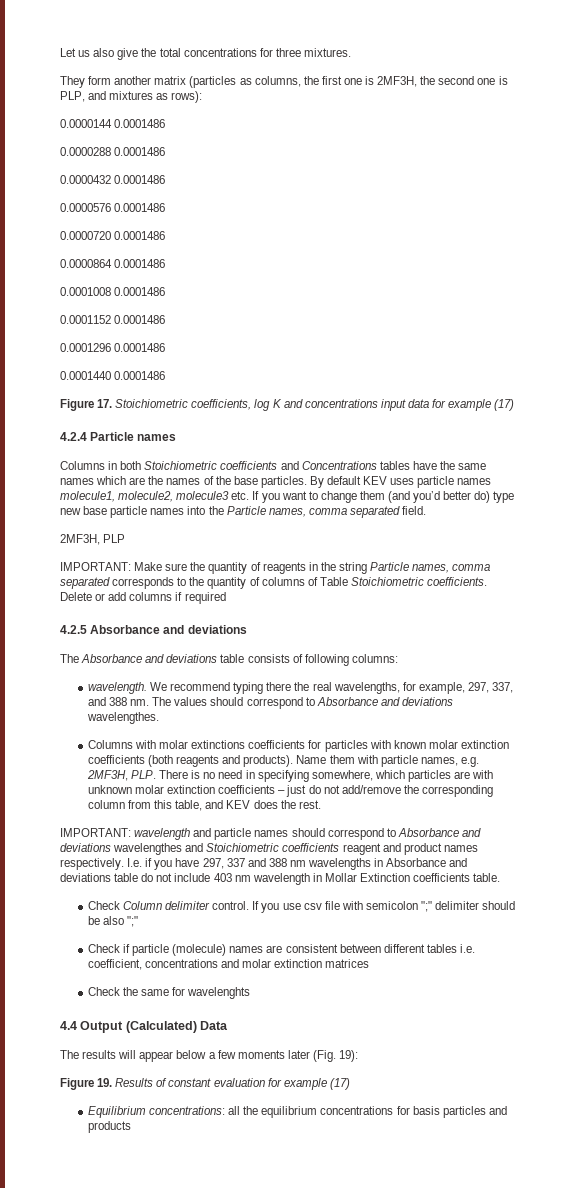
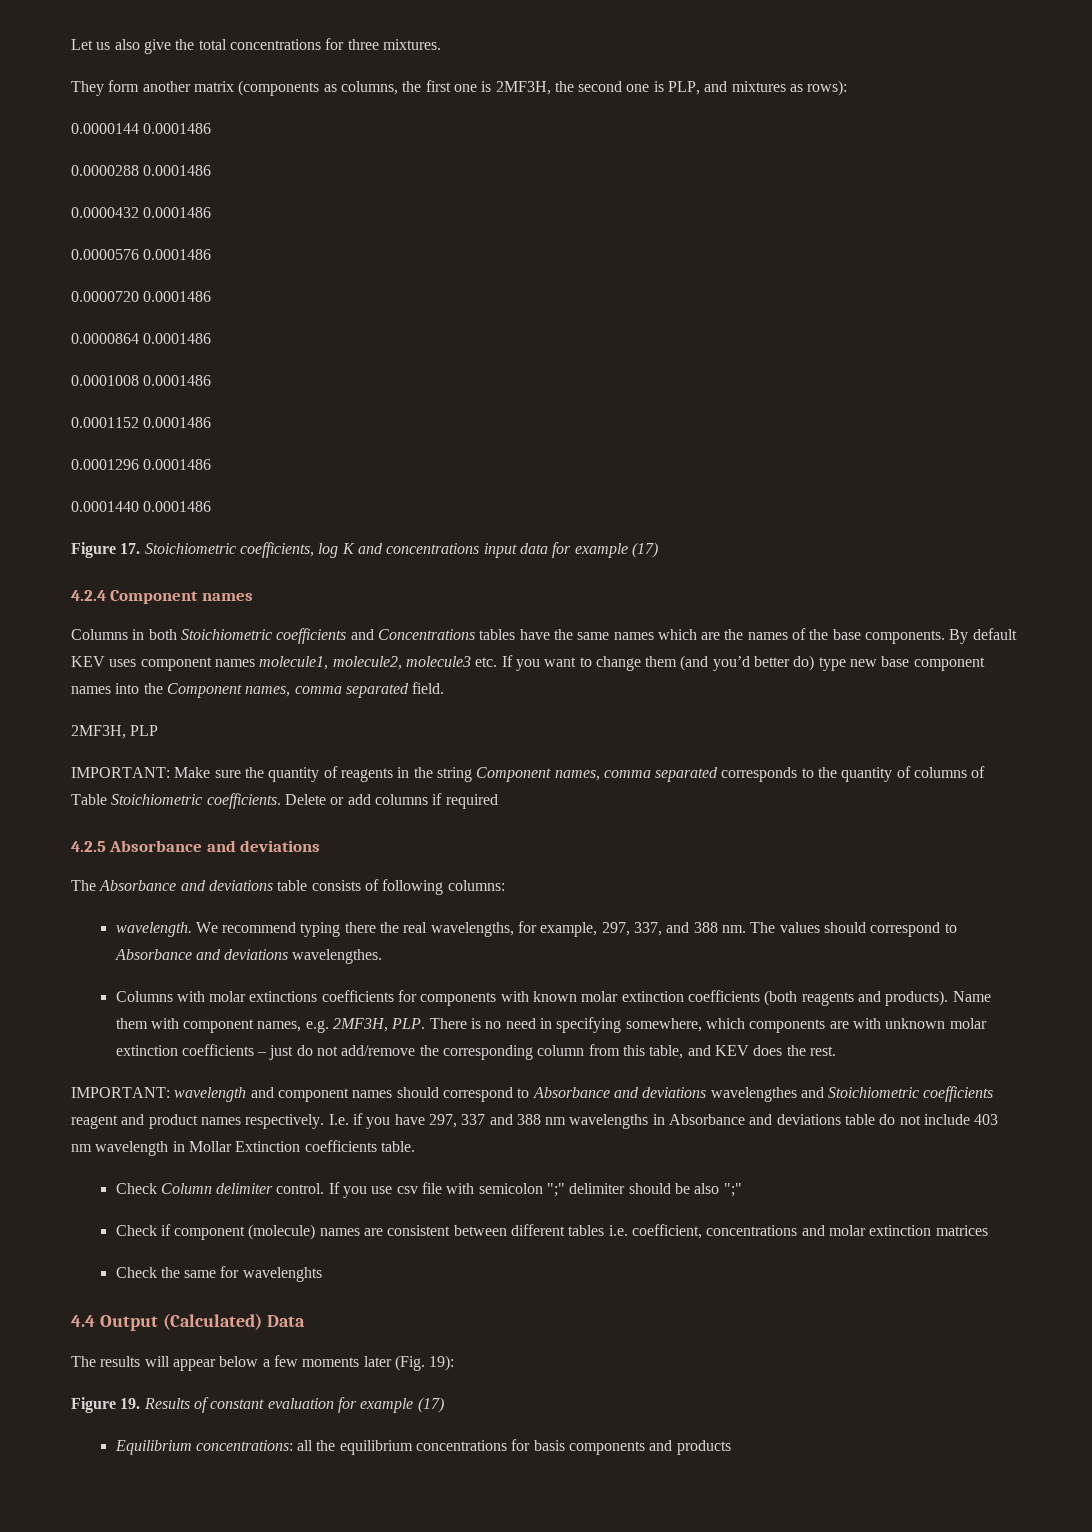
- They form another matrix (particles as columns, the first one is 2MF3H, the second one is PLP, and mixtures as rows):
+ They form another matrix (components as columns, the first one is 2MF3H, the second one is PLP, and mixtures as rows):
- 4.2.4 Particle names
+ 4.2.4 Component names
- Columns in both Stoichiometric coefficients and Concentrations tables have the same names which are the names of the base particles.
+ Columns in both Stoichiometric coefficients and Concentrations tables have the same names which are the names of the base components.
- By default KEV uses particle names molecule1, molecule2, molecule3 etc. If you want to change them (and you’d better do) type new base particle names into the Particle names, comma separated field.
+ By default KEV uses component names molecule1, molecule2, molecule3 etc. If you want to change them (and you’d better do) type new base component names into the Component names, comma separated field.
- IMPORTANT: Make sure the quantity of reagents in the string Particle names, comma separated corresponds to the quantity of columns of Table Stoichiometric coefficients.
+ IMPORTANT: Make sure the quantity of reagents in the string Component names, comma separated corresponds to the quantity of columns of Table Stoichiometric coefficients.
- Columns with molar extinctions coefficients for particles with known molar extinction coefficients (both reagents and products).
+ Columns with molar extinctions coefficients for components with known molar extinction coefficients (both reagents and products).
- Name them with particle names, e.g. 2MF3H, PLP. There is no need in specifying somewhere, which particles are with unknown molar extinction coefficients – just do not add/remove the corresponding column from this table, and KEV does the rest.
+ Name them with component names, e.g. 2MF3H, PLP. There is no need in specifying somewhere, which components are with unknown molar extinction coefficients – just do not add/remove the corresponding column from this table, and KEV does the rest.
- IMPORTANT: wavelength and particle names should correspond to Absorbance and deviations wavelengthes and Stoichiometric coefficients reagent and product names respectively.
+ IMPORTANT: wavelength and component names should correspond to Absorbance and deviations wavelengthes and Stoichiometric coefficients reagent and product names respectively.
- Check if particle (molecule) names are consistent between different tables i.e. coefficient, concentrations and molar extinction matrices
+ Check if component (molecule) names are consistent between different tables i.e. coefficient, concentrations and molar extinction matrices
- Equilibrium concentrations: all the equilibrium concentrations for basis particles and products
+ Equilibrium concentrations: all the equilibrium concentrations for basis components and products

